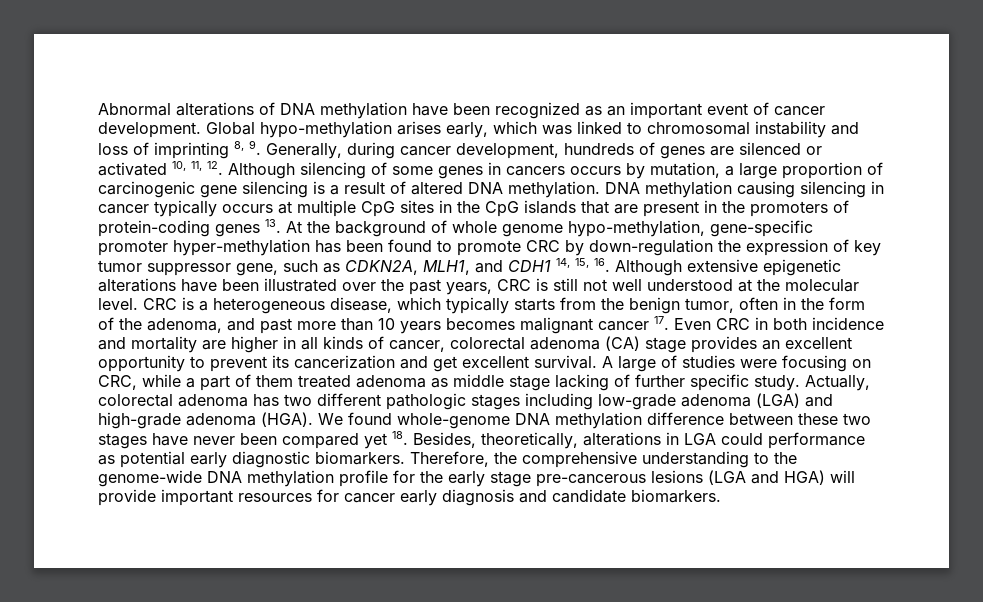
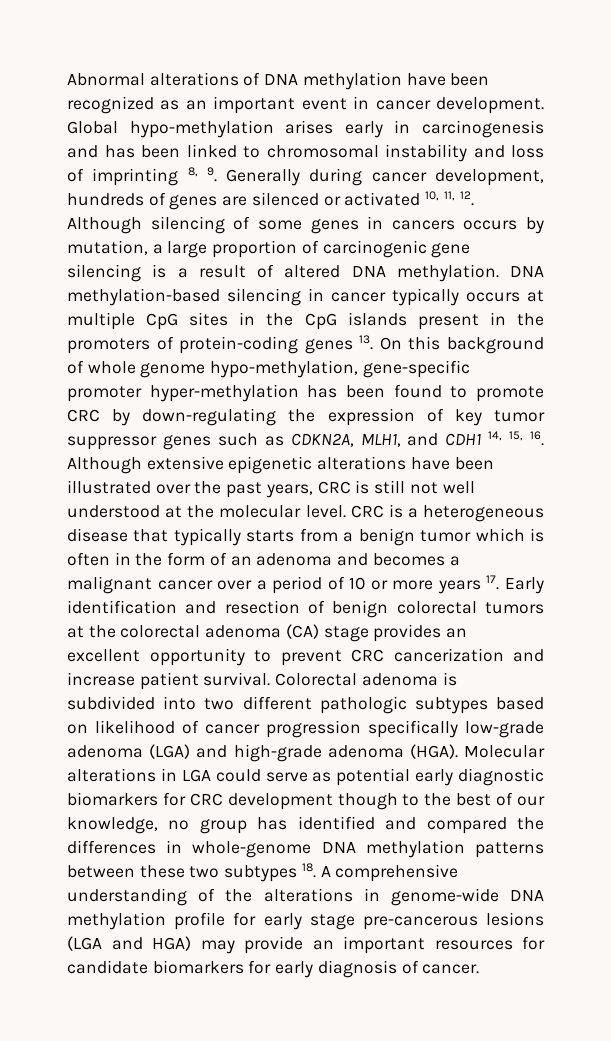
- Abnormal alterations of DNA methylation have been recognized as an important event of cancer development.
+ Abnormal alterations of DNA methylation have been recognized as an important event in cancer development.
- Global hypo-methylation arises early, which was linked to chromosomal instability and loss of imprinting 8, 9. Generally, during cancer development, hundreds of genes are silenced or activated 10, 11, 12. Although silencing of some genes in cancers occurs by mutation, a large proportion of carcinogenic gene silencing is a result of altered DNA methylation.
+ Global hypo-methylation arises early in carcinogenesis and has been linked to chromosomal instability and loss of imprinting 8, 9. Generally during cancer development, hundreds of genes are silenced or activated 10, 11, 12. Although silencing of some genes in cancers occurs by mutation, a large proportion of carcinogenic gene silencing is a result of altered DNA methylation.
- DNA methylation causing silencing in cancer typically occurs at multiple CpG sites in the CpG islands that are present in the promoters of protein-coding genes 13. At the background of whole genome hypo-methylation, gene-specific promoter hyper-methylation has been found to promote CRC by down-regulation the expression of key tumor suppressor gene, such as CDKN2A, MLH1, and CDH1 14, 15, 16. Although extensive epigenetic alterations have been illustrated over the past years, CRC is still not well understood at the molecular level.
+ DNA methylation-based silencing in cancer typically occurs at multiple CpG sites in the CpG islands present in the promoters of protein-coding genes 13. On this background of whole genome hypo-methylation, gene-specific promoter hyper-methylation has been found to promote CRC by down-regulating the expression of key tumor suppressor genes such as CDKN2A, MLH1, and CDH1 14, 15, 16. Although extensive epigenetic alterations have been illustrated over the past years, CRC is still not well understood at the molecular level.
- CRC is a heterogeneous disease, which typically starts from the benign tumor, often in the form of the adenoma, and past more than 10 years becomes malignant cancer 17. Even CRC in both incidence and mortality are higher in all kinds of cancer, colorectal adenoma (CA) stage provides an excellent opportunity to prevent its cancerization and get excellent survival. A large of studies were focusing on CRC, while a part of them treated adenoma as middle stage lacking of further specific study. Actually, colorectal adenoma has two different pathologic stages including low-grade adenoma (LGA) and high-grade adenoma (HGA).
+ CRC is a heterogeneous disease that typically starts from a benign tumor which is often in the form of an adenoma and becomes a malignant cancer over a period of 10 or more years 17. Early identification and resection of benign colorectal tumors at the colorectal adenoma (CA) stage provides an excellent opportunity to prevent CRC cancerization and increase patient survival. Colorectal adenoma is subdivided into two different pathologic subtypes based on likelihood of cancer progression specifically low-grade adenoma (LGA) and high-grade adenoma (HGA).
- We found whole-genome DNA methylation difference between these two stages have never been compared yet 18. Besides, theoretically, alterations in LGA could performance as potential early diagnostic biomarkers. Therefore, the comprehensive understanding to the genome-wide DNA methylation profile for the early stage pre-cancerous lesions (LGA and HGA) will provide important resources for cancer early diagnosis and candidate biomarkers.
+ Molecular alterations in LGA could serve as potential early diagnostic biomarkers for CRC development though to the best of our knowledge, no group has identified and compared the differences in whole-genome DNA methylation patterns between these two subtypes 18. A comprehensive understanding of the alterations in genome-wide DNA methylation profile for early stage pre-cancerous lesions (LGA and HGA) may provide an important resources for candidate biomarkers for early diagnosis of cancer.

